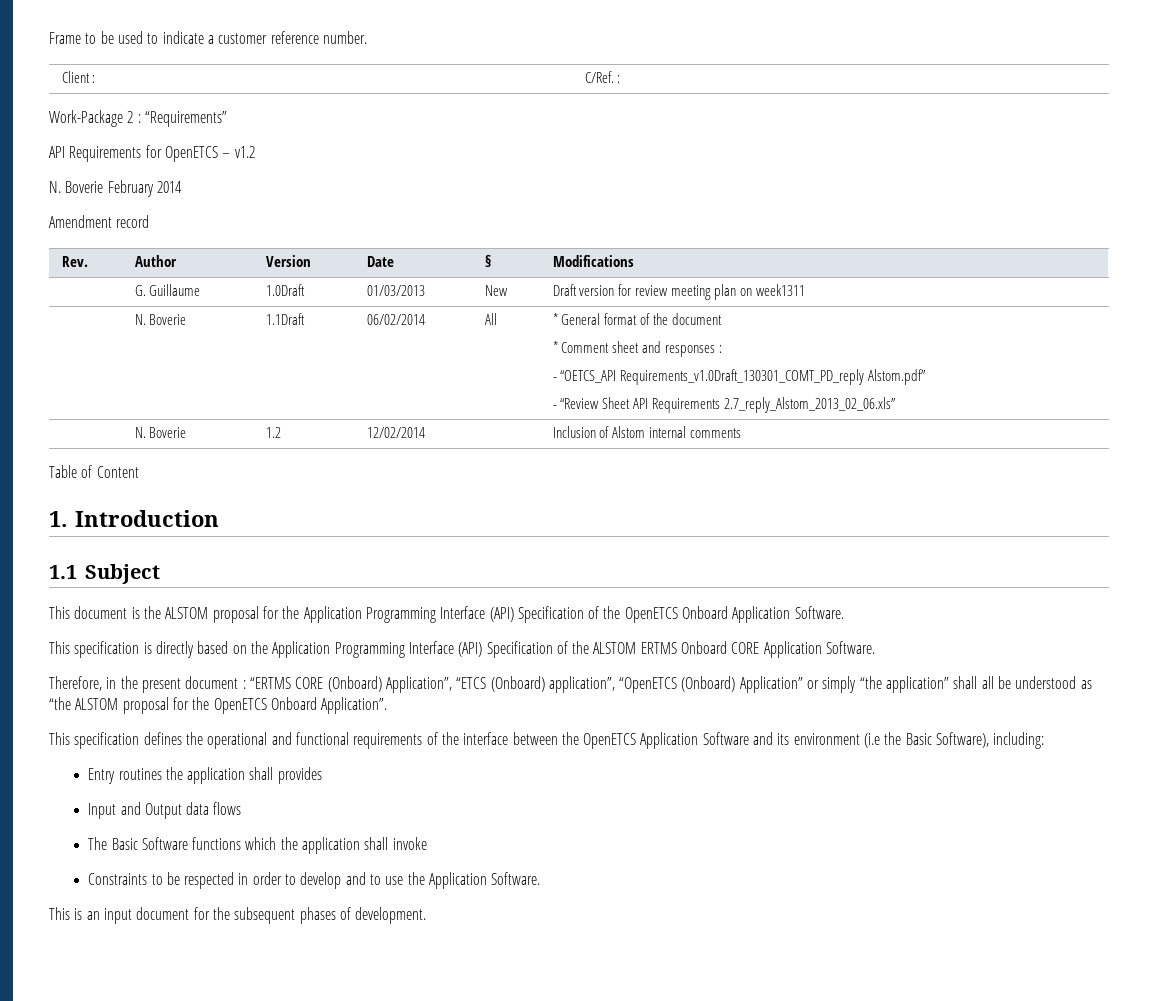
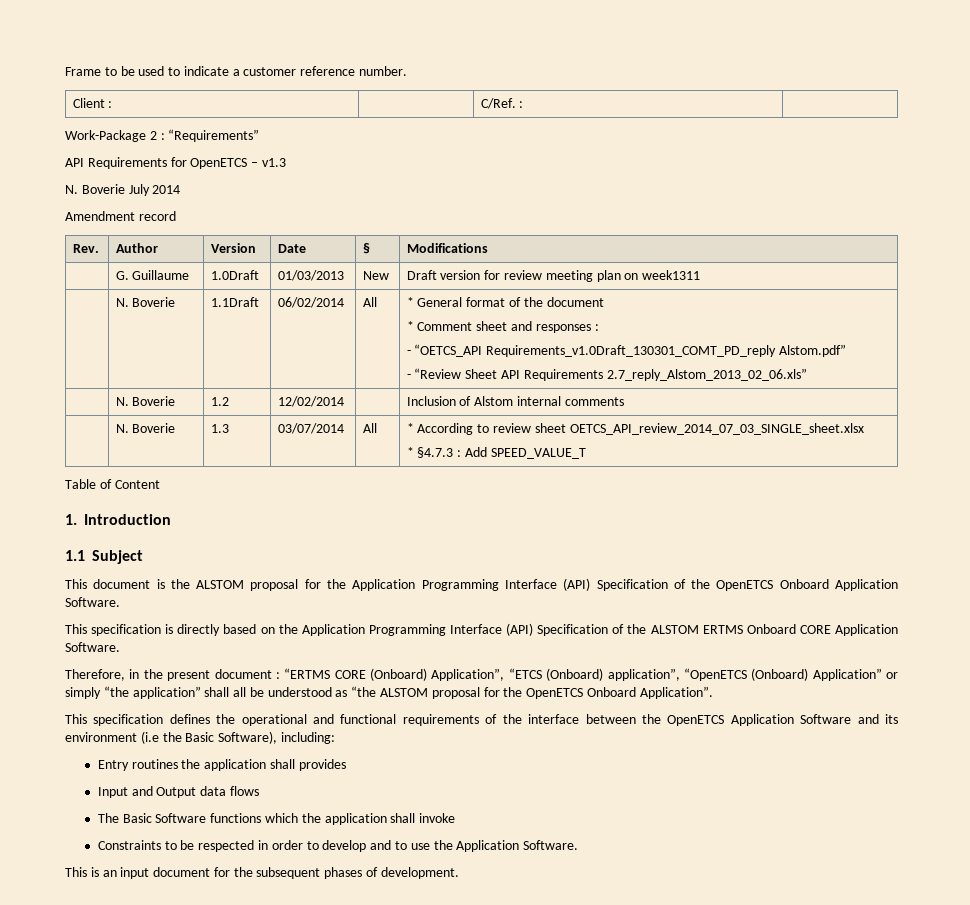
- API Requirements for OpenETCS – v1.2
- N. Boverie February 2014
+ API Requirements for OpenETCS – v1.3
+ N. Boverie July 2014
+ | N. Boverie | 1.3 | 03/07/2014 | All | * According to review sheet OETCS_API_review_2014_07_03_SINGLE_sheet.xlsx
+ * §4.7.3 : Add SPEED_VALUE_T

